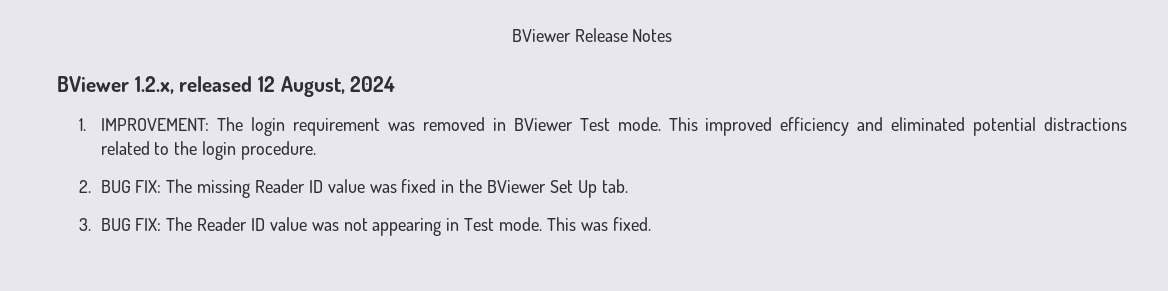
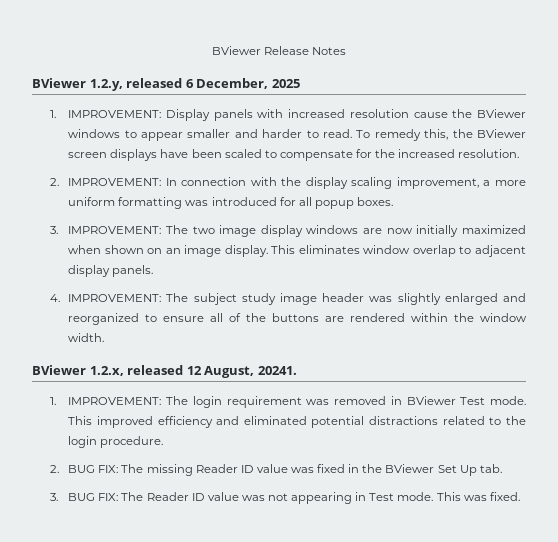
+ BViewer 1.2.y, released 6 December, 2025
+ 1. IMPROVEMENT: Display panels with increased resolution cause the BViewer windows to appear smaller and harder to read. To remedy this, the BViewer screen displays have been scaled to compensate for the increased resolution.
+ 2. IMPROVEMENT: In connection with the display scaling improvement, a more uniform formatting was introduced for all popup boxes.
+ 3. IMPROVEMENT: The two image display windows are now initially maximized when shown on an image display. This eliminates window overlap to adjacent display panels.
+ 4. IMPROVEMENT: The subject study image header was slightly enlarged and reorganized to ensure all of the buttons are rendered within the window width.
- BViewer 1.2.x, released 12 August, 2024
+ BViewer 1.2.x, released 12 August, 20241.

